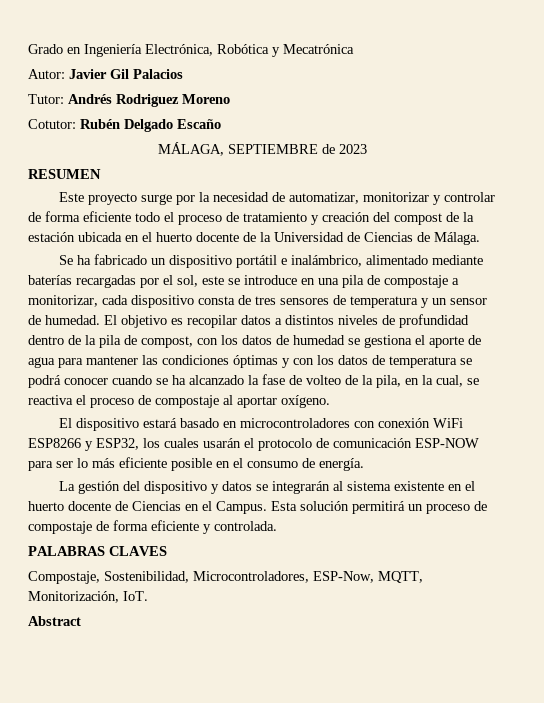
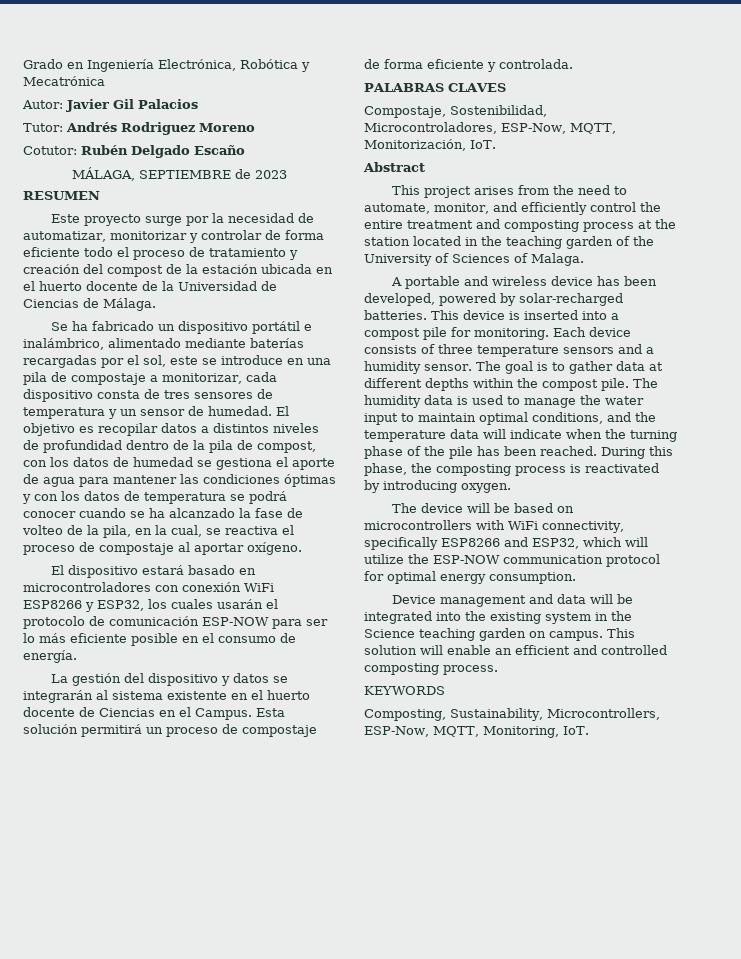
+ This project arises from the need to automate, monitor, and efficiently control the entire treatment and composting process at the station located in the teaching garden of the University of Sciences of Malaga.
+ A portable and wireless device has been developed, powered by solar-recharged batteries. This device is inserted into a compost pile for monitoring. Each device consists of three temperature sensors and a humidity sensor. The goal is to gather data at different depths within the compost pile. The humidity data is used to manage the water input to maintain optimal conditions, and the temperature data will indicate when the turning phase of the pile has been reached. During this phase, the composting process is reactivated by introducing oxygen.
+ The device will be based on microcontrollers with WiFi connectivity, specifically ESP8266 and ESP32, which will utilize the ESP-NOW communication protocol for optimal energy consumption.
+ Device management and data will be integrated into the existing system in the Science teaching garden on campus. This solution will enable an efficient and controlled composting process.
+ KEYWORDS
+ Composting, Sustainability, Microcontrollers, ESP-Now, MQTT, Monitoring, IoT.

